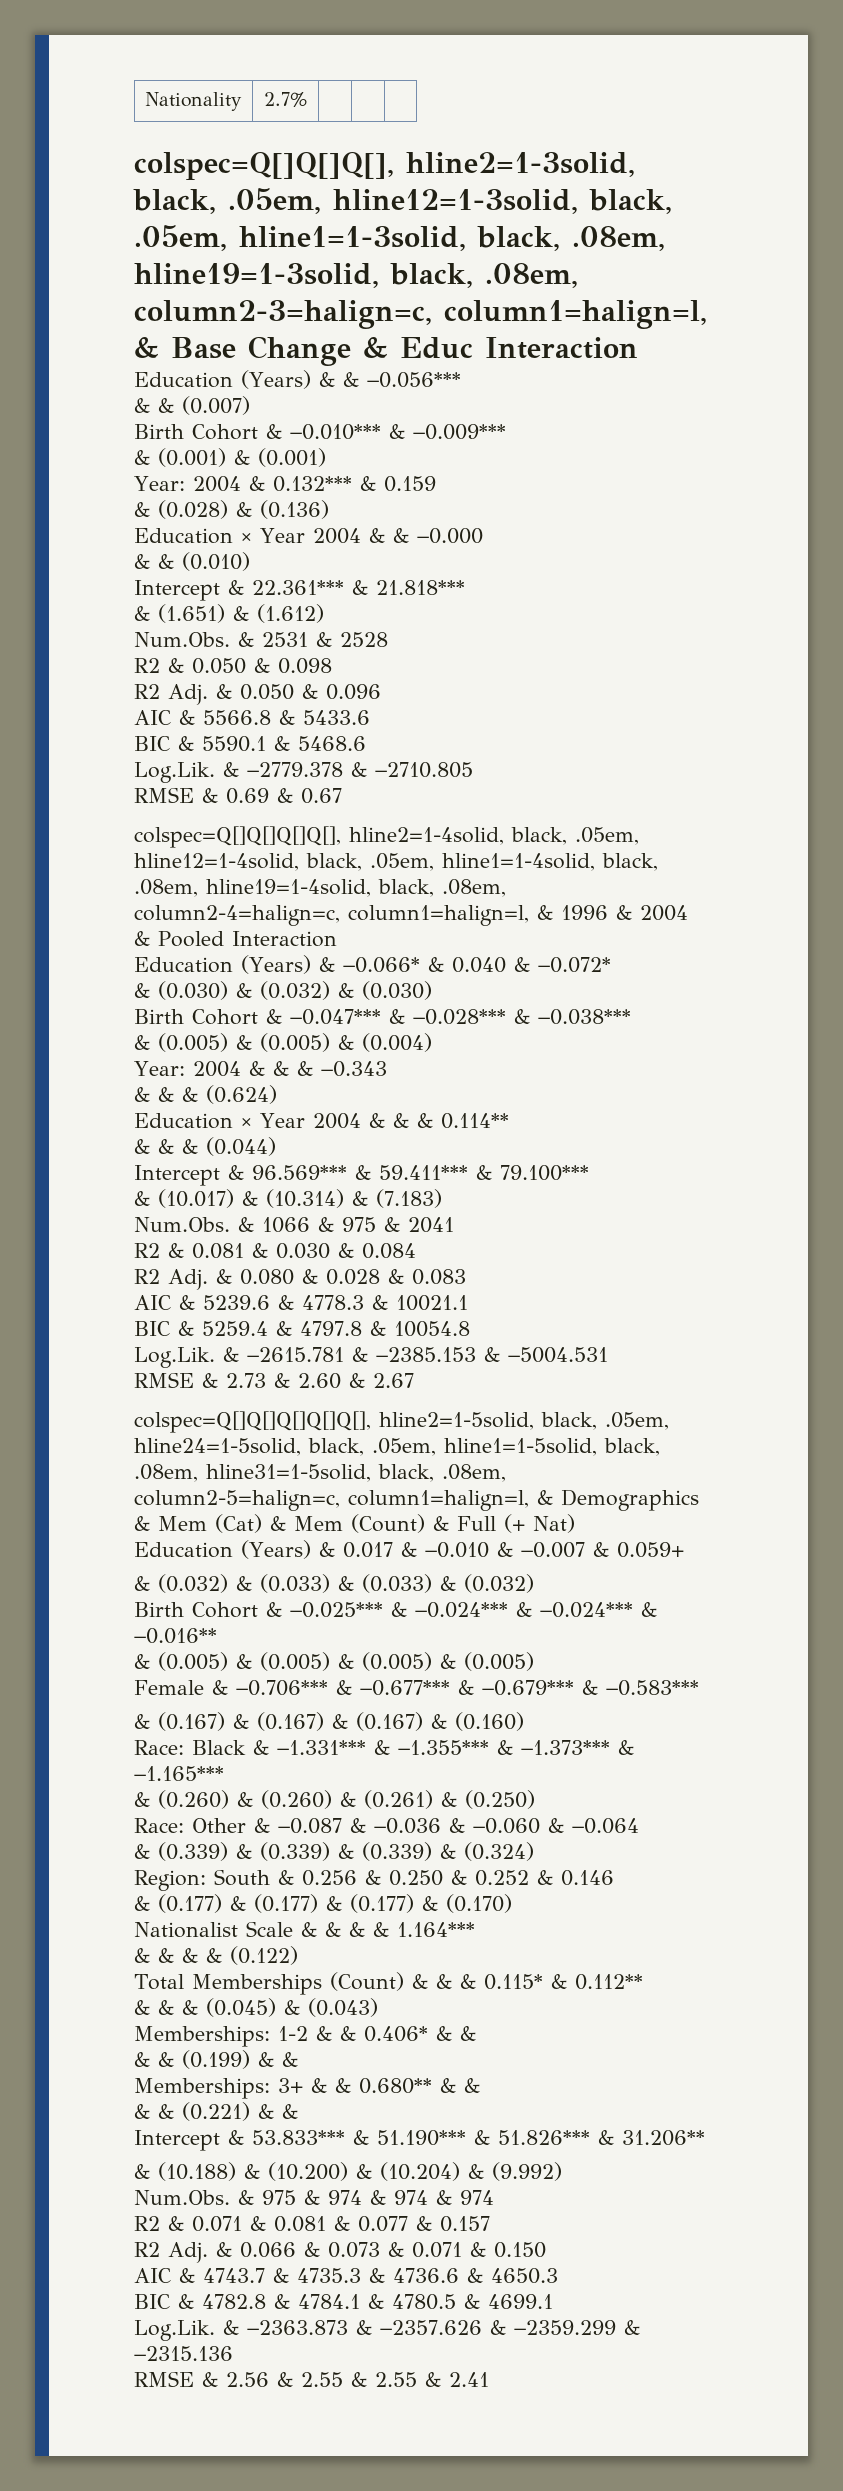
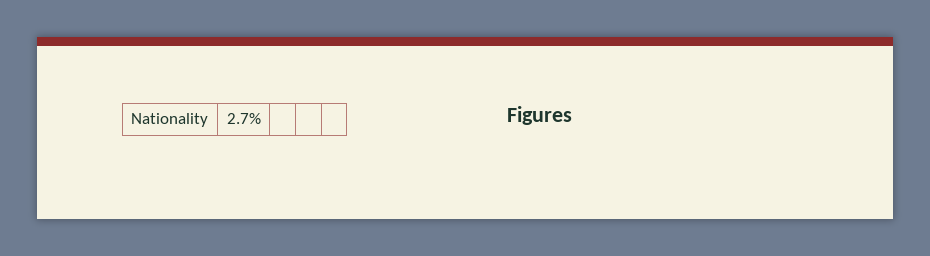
- colspec=Q[]Q[]Q[], hline2=1-3solid, black, .05em, hline12=1-3solid, black, .05em, hline1=1-3solid, black, .08em, hline19=1-3solid, black, .08em, column2-3=halign=c, column1=halign=l, & Base Change & Educ Interaction
- Education (Years) & & −0.056***
- & & (0.007)
- Birth Cohort & −0.010*** & −0.009***
- & (0.001) & (0.001)
- Year: 2004 & 0.132*** & 0.159
- & (0.028) & (0.136)
- Education × Year 2004 & & −0.000
- & & (0.010)
- Intercept & 22.361*** & 21.818***
- & (1.651) & (1.612)
- Num.Obs. & 2531 & 2528
- R2 & 0.050 & 0.098
- R2 Adj. & 0.050 & 0.096
- AIC & 5566.8 & 5433.6
- BIC & 5590.1 & 5468.6
- Log.Lik. & −2779.378 & −2710.805
- RMSE & 0.69 & 0.67
- colspec=Q[]Q[]Q[]Q[], hline2=1-4solid, black, .05em, hline12=1-4solid, black, .05em, hline1=1-4solid, black, .08em, hline19=1-4solid, black, .08em, column2-4=halign=c, column1=halign=l, & 1996 & 2004 & Pooled Interaction
- Education (Years) & −0.066* & 0.040 & −0.072*
- & (0.030) & (0.032) & (0.030)
- Birth Cohort & −0.047*** & −0.028*** & −0.038***
- & (0.005) & (0.005) & (0.004)
- Year: 2004 & & & −0.343
- & & & (0.624)
- Education × Year 2004 & & & 0.114**
- & & & (0.044)
- Intercept & 96.569*** & 59.411*** & 79.100***
- & (10.017) & (10.314) & (7.183)
- Num.Obs. & 1066 & 975 & 2041
- R2 & 0.081 & 0.030 & 0.084
- R2 Adj. & 0.080 & 0.028 & 0.083
- AIC & 5239.6 & 4778.3 & 10021.1
- BIC & 5259.4 & 4797.8 & 10054.8
- Log.Lik. & −2615.781 & −2385.153 & −5004.531
- RMSE & 2.73 & 2.60 & 2.67
- colspec=Q[]Q[]Q[]Q[]Q[], hline2=1-5solid, black, .05em, hline24=1-5solid, black, .05em, hline1=1-5solid, black, .08em, hline31=1-5solid, black, .08em, column2-5=halign=c, column1=halign=l, & Demographics & Mem (Cat) & Mem (Count) & Full (+ Nat)
- Education (Years) & 0.017 & −0.010 & −0.007 & 0.059+
- & (0.032) & (0.033) & (0.033) & (0.032)
- Birth Cohort & −0.025*** & −0.024*** & −0.024*** & −0.016**
- & (0.005) & (0.005) & (0.005) & (0.005)
- Female & −0.706*** & −0.677*** & −0.679*** & −0.583***
- & (0.167) & (0.167) & (0.167) & (0.160)
- Race: Black & −1.331*** & −1.355*** & −1.373*** & −1.165***
- & (0.260) & (0.260) & (0.261) & (0.250)
- Race: Other & −0.087 & −0.036 & −0.060 & −0.064
- & (0.339) & (0.339) & (0.339) & (0.324)
- Region: South & 0.256 & 0.250 & 0.252 & 0.146
- & (0.177) & (0.177) & (0.177) & (0.170)
- Nationalist Scale & & & & 1.164***
- & & & & (0.122)
- Total Memberships (Count) & & & 0.115* & 0.112**
- & & & (0.045) & (0.043)
- Memberships: 1-2 & & 0.406* & &
- & & (0.199) & &
- Memberships: 3+ & & 0.680** & &
- & & (0.221) & &
- Intercept & 53.833*** & 51.190*** & 51.826*** & 31.206**
- & (10.188) & (10.200) & (10.204) & (9.992)
- Num.Obs. & 975 & 974 & 974 & 974
- R2 & 0.071 & 0.081 & 0.077 & 0.157
- R2 Adj. & 0.066 & 0.073 & 0.071 & 0.150
- AIC & 4743.7 & 4735.3 & 4736.6 & 4650.3
- BIC & 4782.8 & 4784.1 & 4780.5 & 4699.1
- Log.Lik. & −2363.873 & −2357.626 & −2359.299 & −2315.136
- RMSE & 2.56 & 2.55 & 2.55 & 2.41
+ Figures

